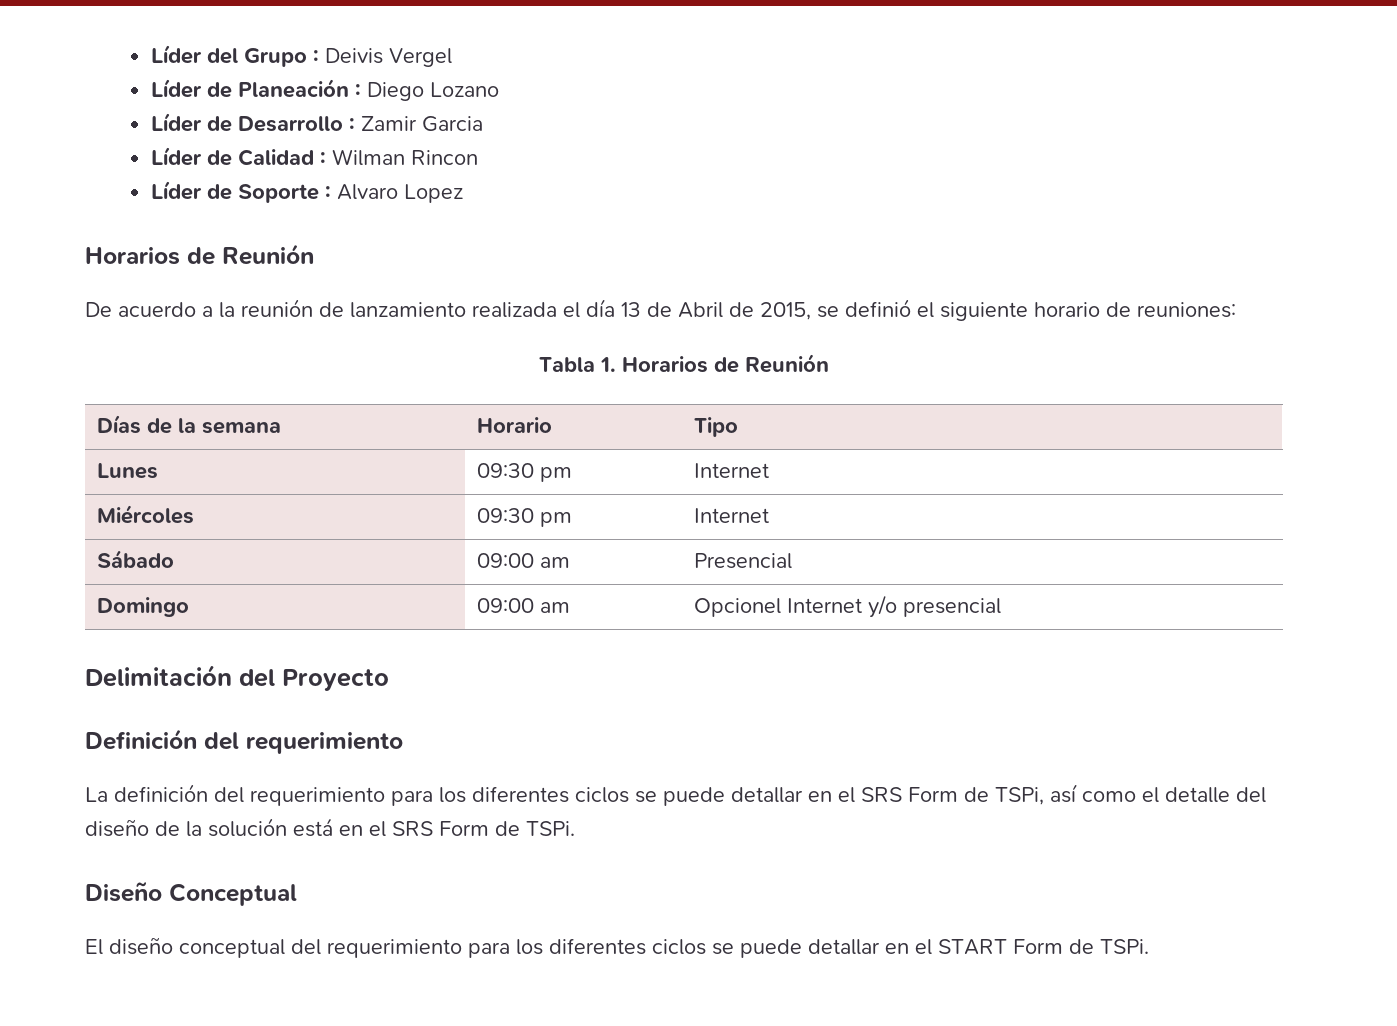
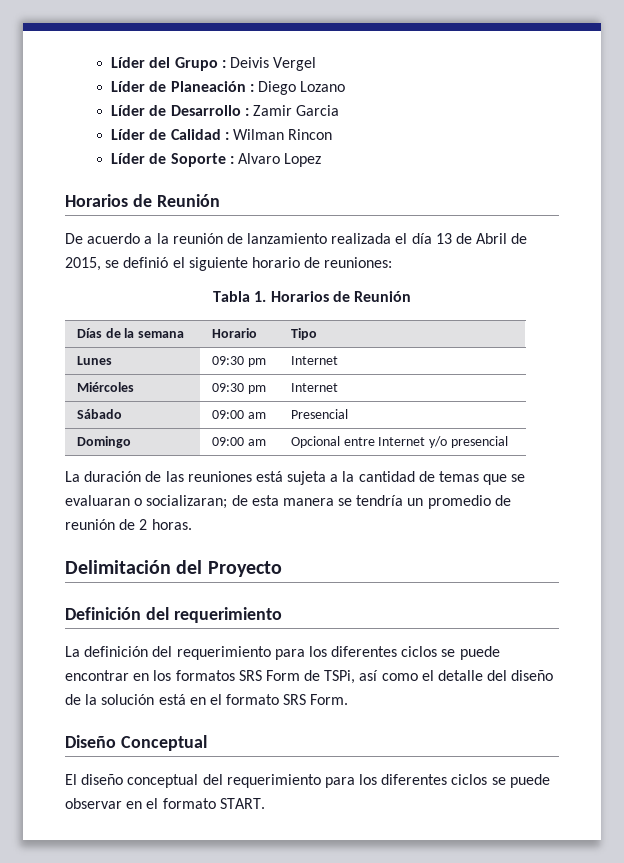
- Domingo | 09:00 am | Opcionel Internet y/o presencial
+ Domingo | 09:00 am | Opcional entre Internet y/o presencial
+ La duración de las reuniones está sujeta a la cantidad de temas que se evaluaran o socializaran; de esta manera se tendría un promedio de reunión de 2 horas.
- La definición del requerimiento para los diferentes ciclos se puede detallar en el SRS Form de TSPi, así como el detalle del diseño de la solución está en el SRS Form de TSPi.
+ La definición del requerimiento para los diferentes ciclos se puede encontrar en los formatos SRS Form de TSPi, así como el detalle del diseño de la solución está en el formato SRS Form.
- El diseño conceptual del requerimiento para los diferentes ciclos se puede detallar en el START Form de TSPi.
+ El diseño conceptual del requerimiento para los diferentes ciclos se puede observar en el formato START.

